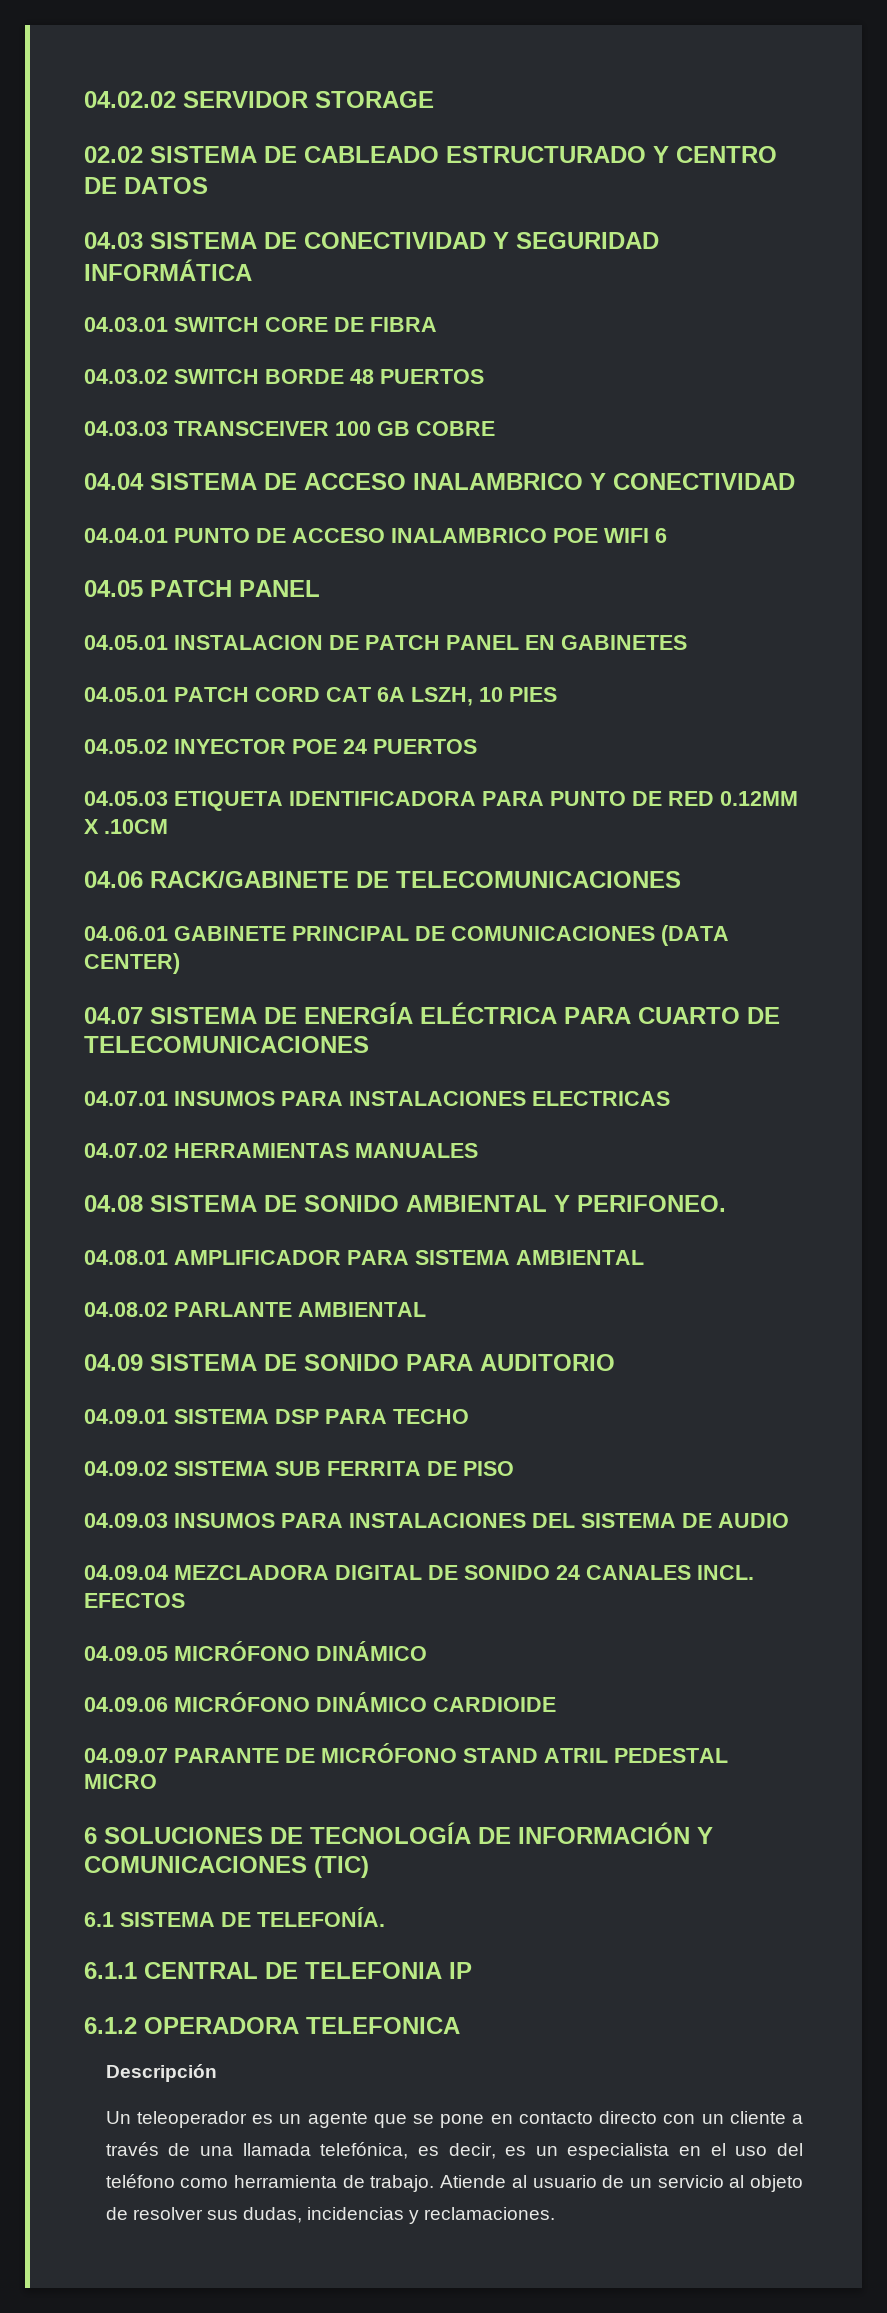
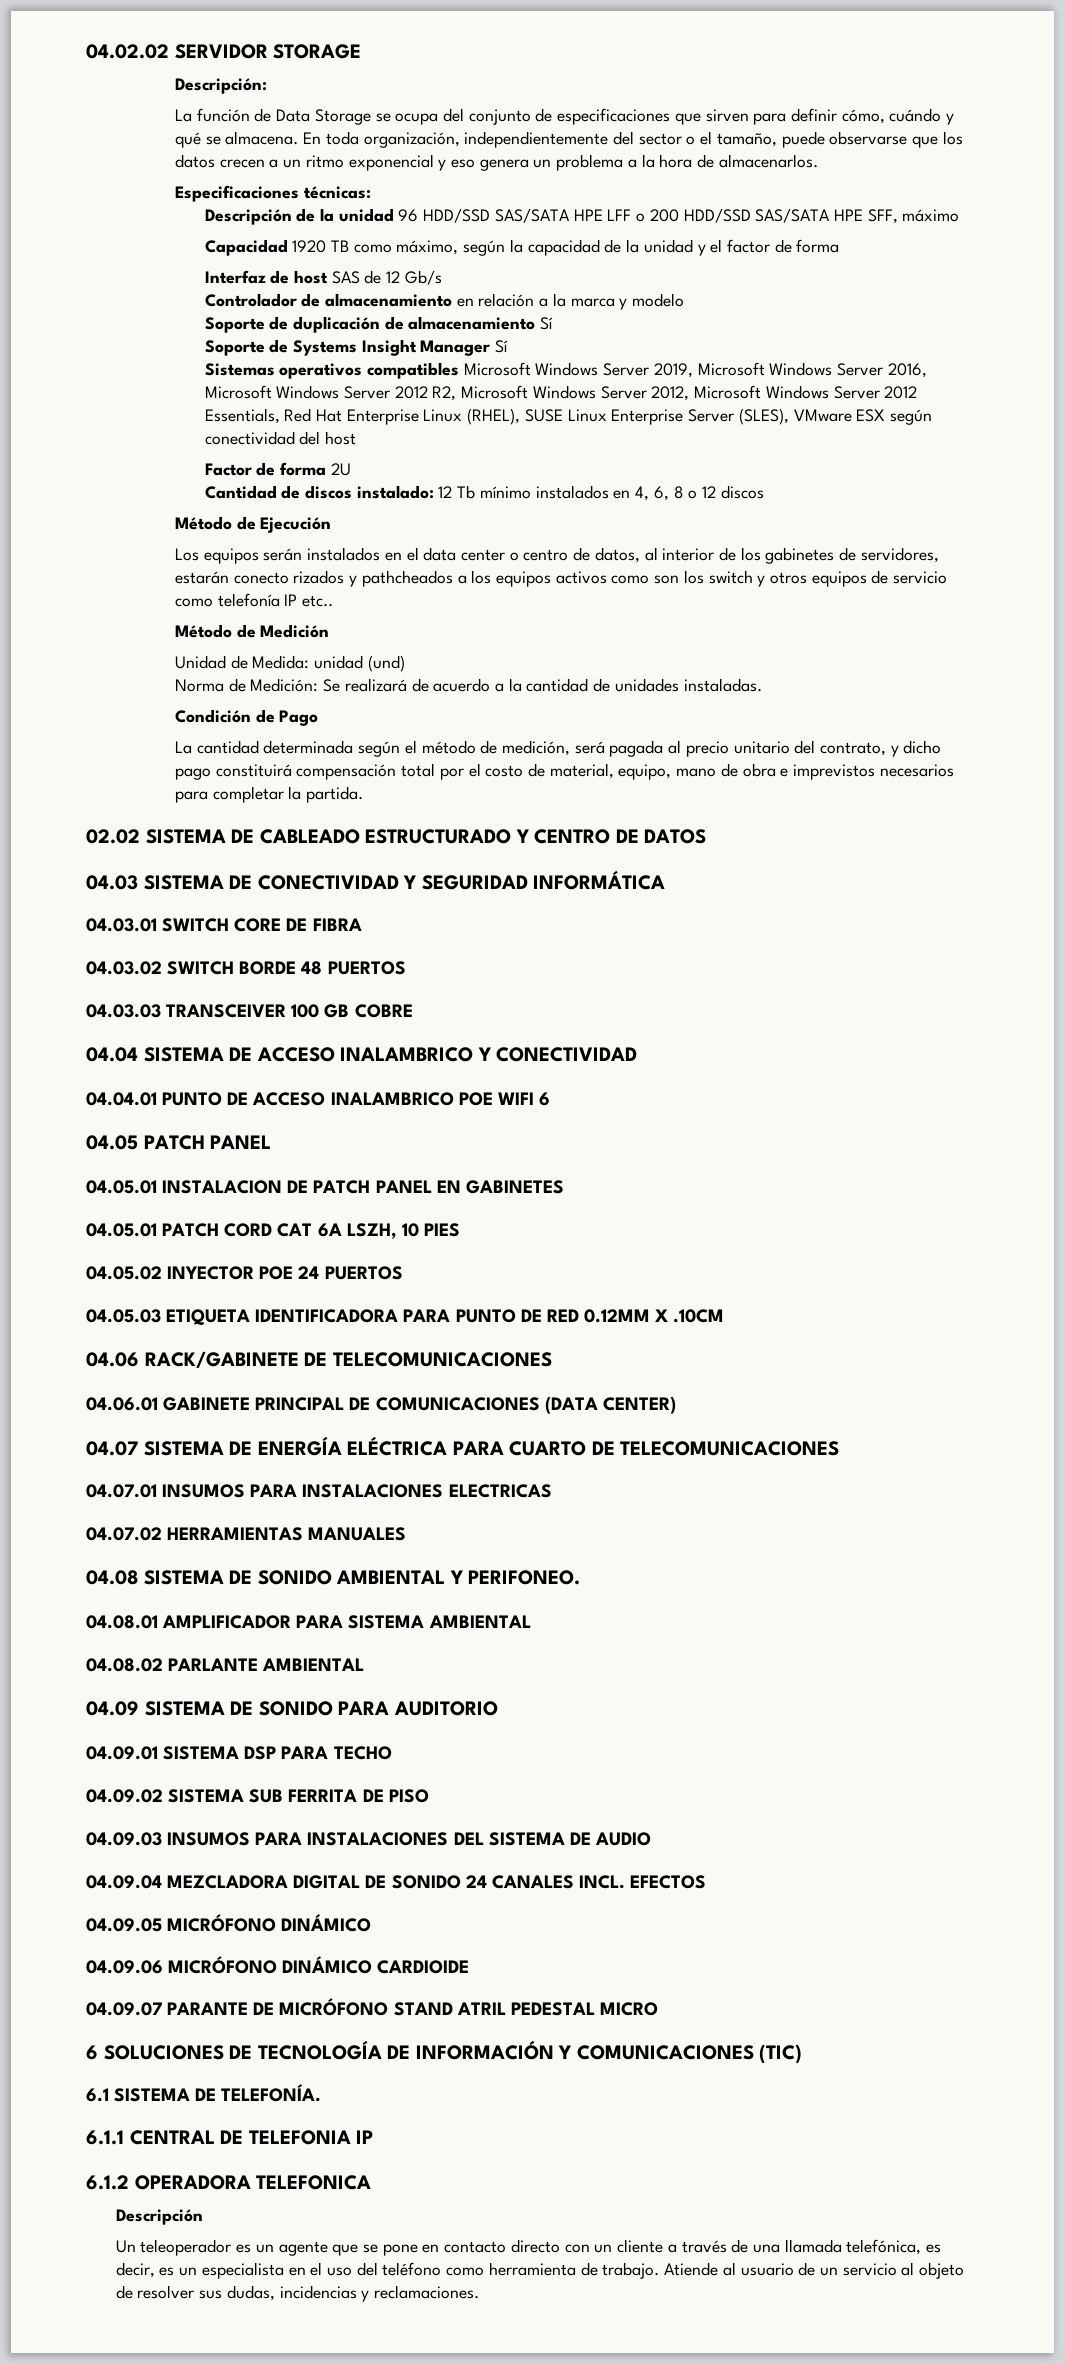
+ Descripción:
+ La función de Data Storage se ocupa del conjunto de especificaciones que sirven para definir cómo, cuándo y qué se almacena. En toda organización, independientemente del sector o el tamaño, puede observarse que los datos crecen a un ritmo exponencial y eso genera un problema a la hora de almacenarlos.
+ Especificaciones técnicas:
+ Descripción de la unidad 96 HDD/SSD SAS/SATA HPE LFF o 200 HDD/SSD SAS/SATA HPE SFF, máximo
+ Capacidad 1920 TB como máximo, según la capacidad de la unidad y el factor de forma
+ Interfaz de host SAS de 12 Gb/s
+ Controlador de almacenamiento en relación a la marca y modelo
+ Soporte de duplicación de almacenamiento Sí
+ Soporte de Systems Insight Manager Sí
+ Sistemas operativos compatibles Microsoft Windows Server 2019, Microsoft Windows Server 2016, Microsoft Windows Server 2012 R2, Microsoft Windows Server 2012, Microsoft Windows Server 2012 Essentials, Red Hat Enterprise Linux (RHEL), SUSE Linux Enterprise Server (SLES), VMware ESX según conectividad del host
+ Factor de forma 2U
+ Cantidad de discos instalado: 12 Tb mínimo instalados en 4, 6, 8 o 12 discos
+ Método de Ejecución
+ Los equipos serán instalados en el data center o centro de datos, al interior de los gabinetes de servidores, estarán conecto rizados y pathcheados a los equipos activos como son los switch y otros equipos de servicio como telefonía IP etc..
+ Método de Medición
+ Unidad de Medida: unidad (und)
+ Norma de Medición: Se realizará de acuerdo a la cantidad de unidades instaladas.
+ Condición de Pago
+ La cantidad determinada según el método de medición, será pagada al precio unitario del contrato, y dicho pago constituirá compensación total por el costo de material, equipo, mano de obra e imprevistos necesarios para completar la partida.

